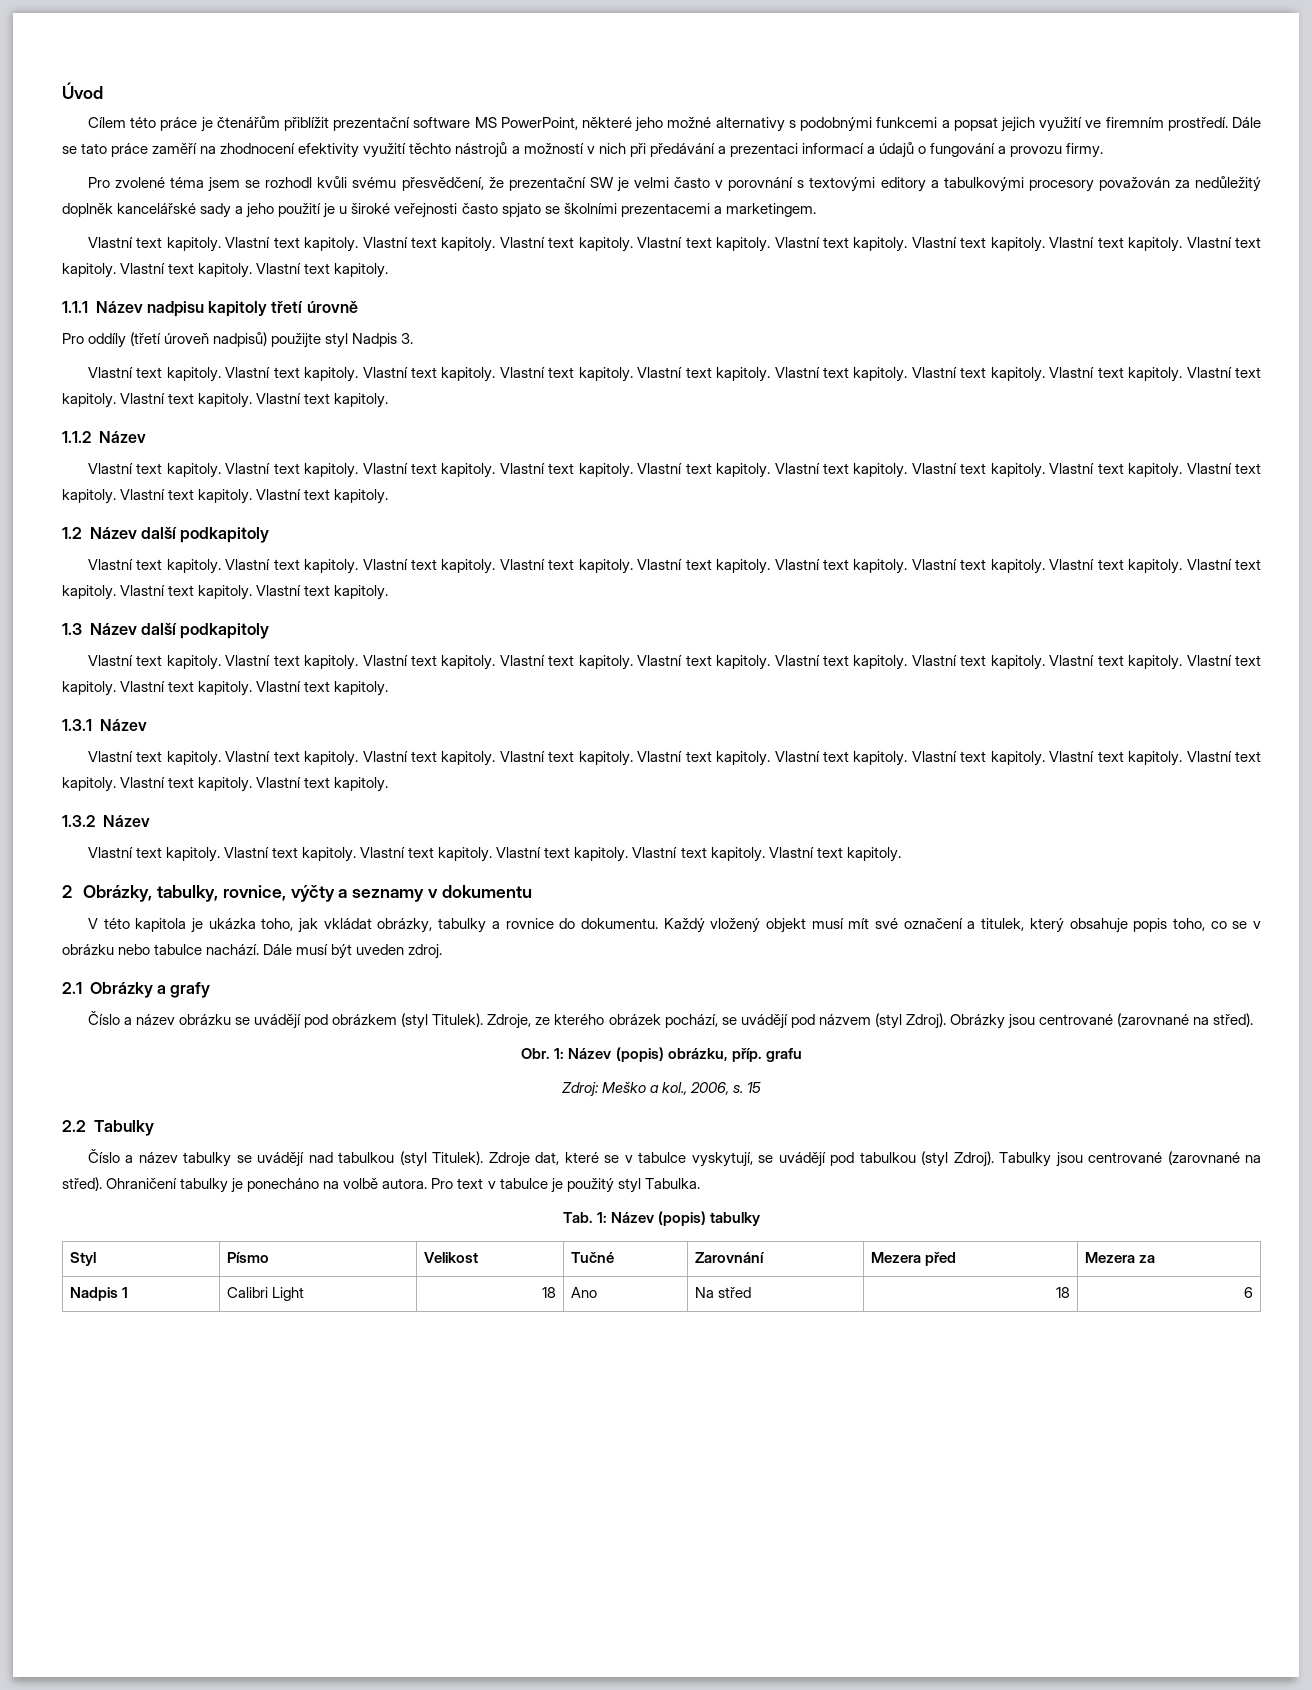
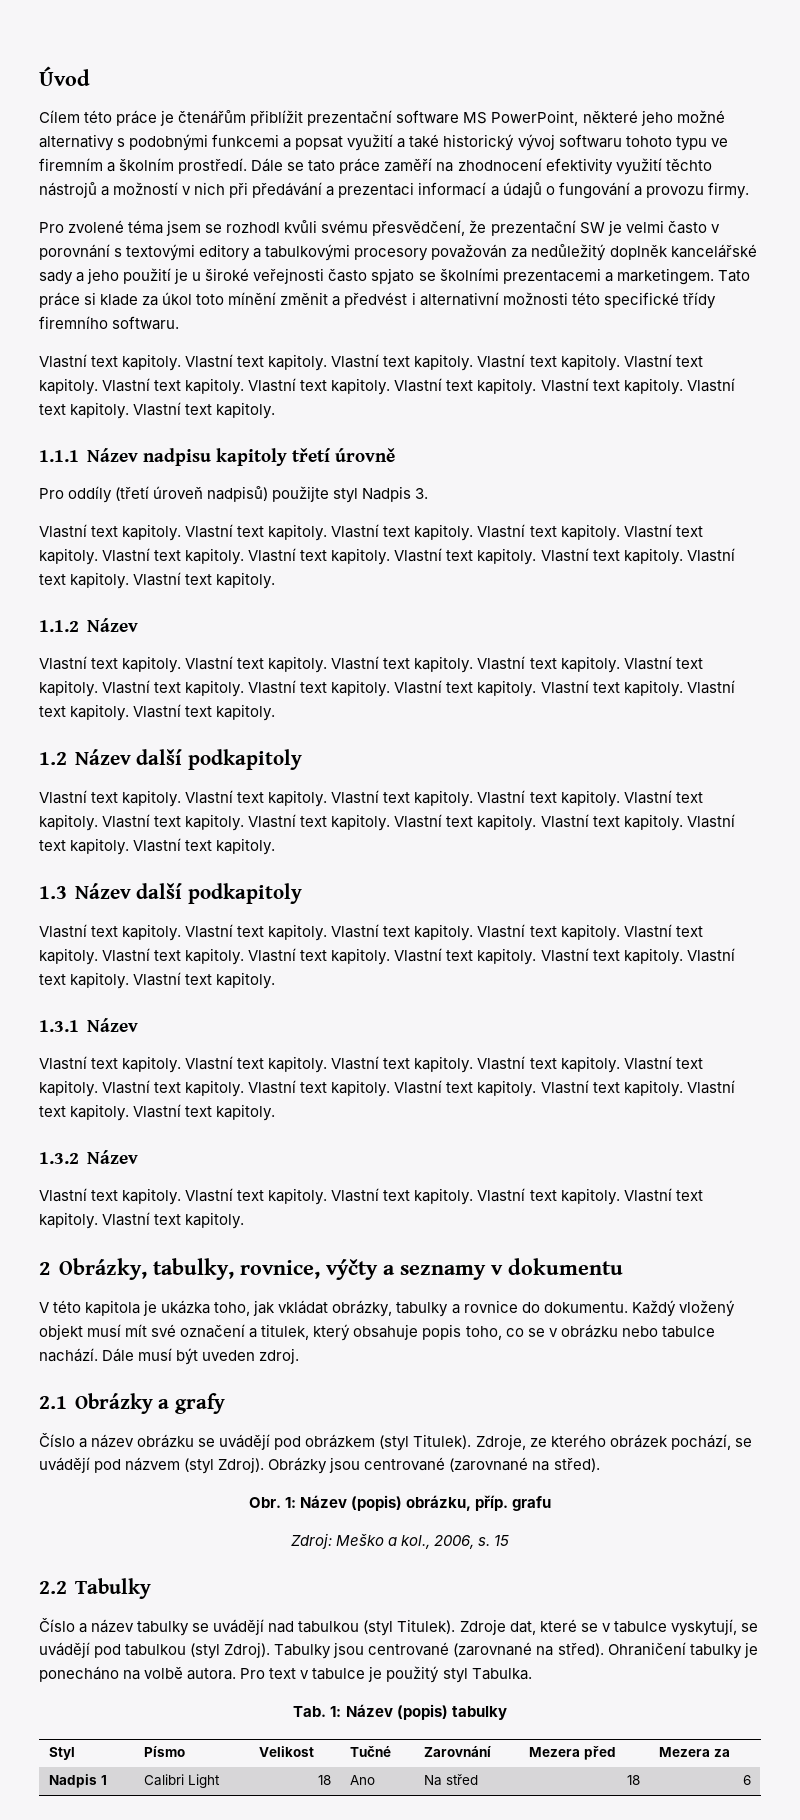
- Cílem této práce je čtenářům přiblížit prezentační software MS PowerPoint, některé jeho možné alternativy s podobnými funkcemi a popsat jejich využití ve firemním prostředí.
+ Cílem této práce je čtenářům přiblížit prezentační software MS PowerPoint, některé jeho možné alternativy s podobnými funkcemi a popsat využití a také historický vývoj softwaru tohoto typu ve firemním a školním prostředí.
+ Tato práce si klade za úkol toto mínění změnit a předvést i alternativní možnosti této specifické třídy firemního softwaru.

